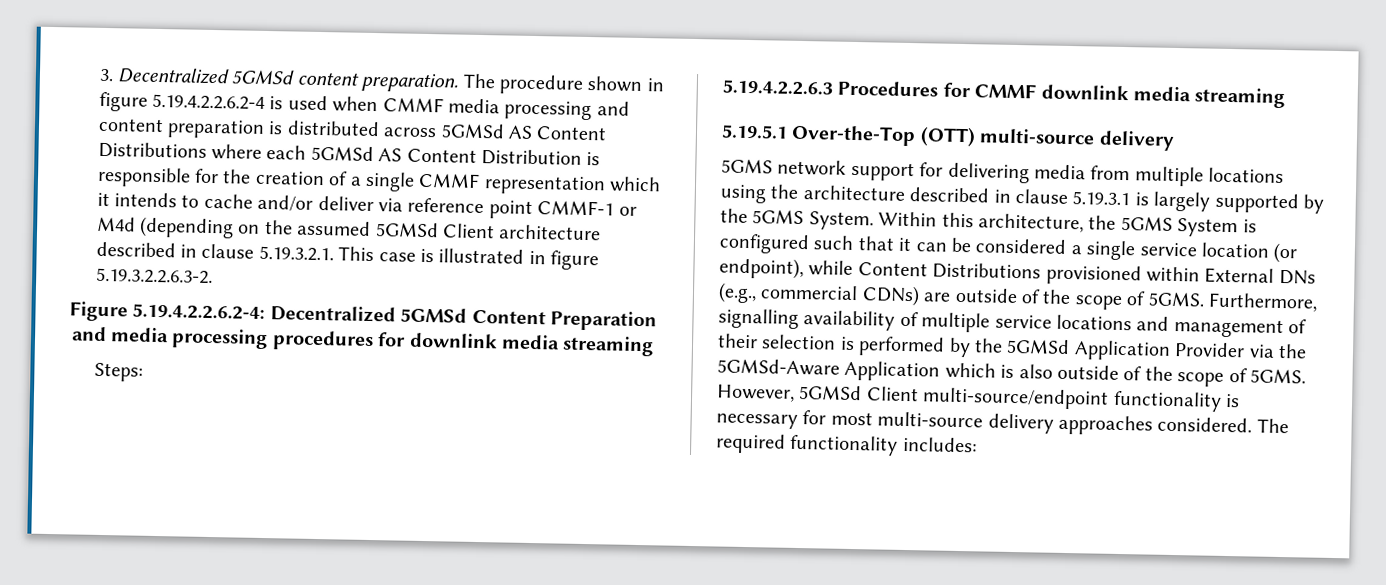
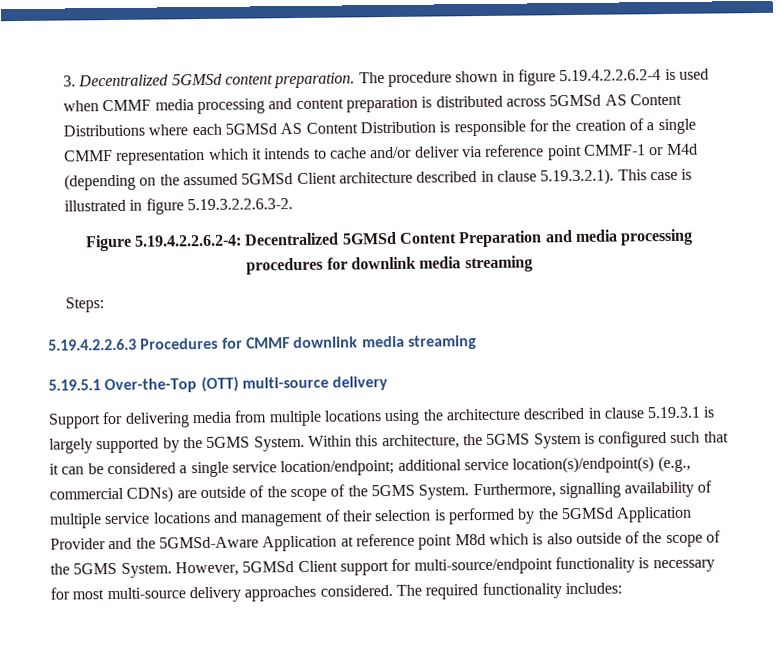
- The procedure shown in figure 5.19.4.2.2.6.2-4 is used when CMMF media processing and content preparation is distributed across 5GMSd AS Content Distributions where each 5GMSd AS Content Distribution is responsible for the creation of a single CMMF representation which it intends to cache and/or deliver via reference point CMMF-1 or M4d (depending on the assumed 5GMSd Client architecture described in clause 5.19.3.2.1. This case is illustrated in figure 5.19.3.2.2.6.3-2.
+ The procedure shown in figure 5.19.4.2.2.6.2-4 is used when CMMF media processing and content preparation is distributed across 5GMSd AS Content Distributions where each 5GMSd AS Content Distribution is responsible for the creation of a single CMMF representation which it intends to cache and/or deliver via reference point CMMF-1 or M4d (depending on the assumed 5GMSd Client architecture described in clause 5.19.3.2.1). This case is illustrated in figure 5.19.3.2.2.6.3-2.
- 5GMS network support for delivering media from multiple locations using the architecture described in clause 5.19.3.1 is largely supported by the 5GMS System.
+ Support for delivering media from multiple locations using the architecture described in clause 5.19.3.1 is largely supported by the 5GMS System.
- Within this architecture, the 5GMS System is configured such that it can be considered a single service location (or endpoint), while Content Distributions provisioned within External DNs (e.g., commercial CDNs) are outside of the scope of 5GMS.
+ Within this architecture, the 5GMS System is configured such that it can be considered a single service location/endpoint; additional service location(s)/endpoint(s) (e.g., commercial CDNs) are outside of the scope of the 5GMS System.
- Furthermore, signalling availability of multiple service locations and management of their selection is performed by the 5GMSd Application Provider via the 5GMSd-Aware Application which is also outside of the scope of 5GMS.
+ Furthermore, signalling availability of multiple service locations and management of their selection is performed by the 5GMSd Application Provider and the 5GMSd-Aware Application at reference point M8d which is also outside of the scope of the 5GMS System.
- However, 5GMSd Client multi-source/endpoint functionality is necessary for most multi-source delivery approaches considered.
+ However, 5GMSd Client support for multi-source/endpoint functionality is necessary for most multi-source delivery approaches considered.

